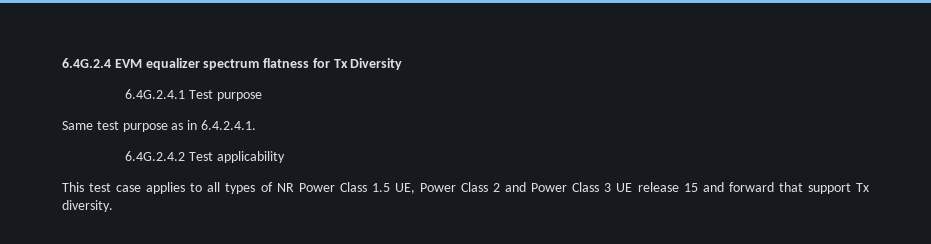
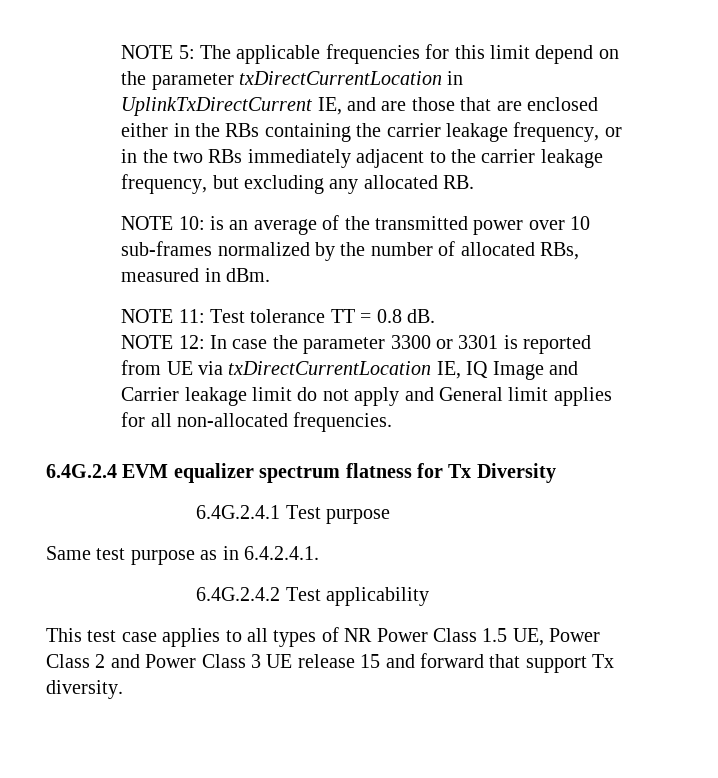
+ NOTE 5: The applicable frequencies for this limit depend on the parameter txDirectCurrentLocation in UplinkTxDirectCurrent IE, and are those that are enclosed either in the RBs containing the carrier leakage frequency, or in the two RBs immediately adjacent to the carrier leakage frequency, but excluding any allocated RB.
+ NOTE 10: is an average of the transmitted power over 10 sub-frames normalized by the number of allocated RBs, measured in dBm.
+ NOTE 11: Test tolerance TT = 0.8 dB.
+ NOTE 12: In case the parameter 3300 or 3301 is reported from UE via txDirectCurrentLocation IE, IQ Image and Carrier leakage limit do not apply and General limit applies for all non-allocated frequencies.

